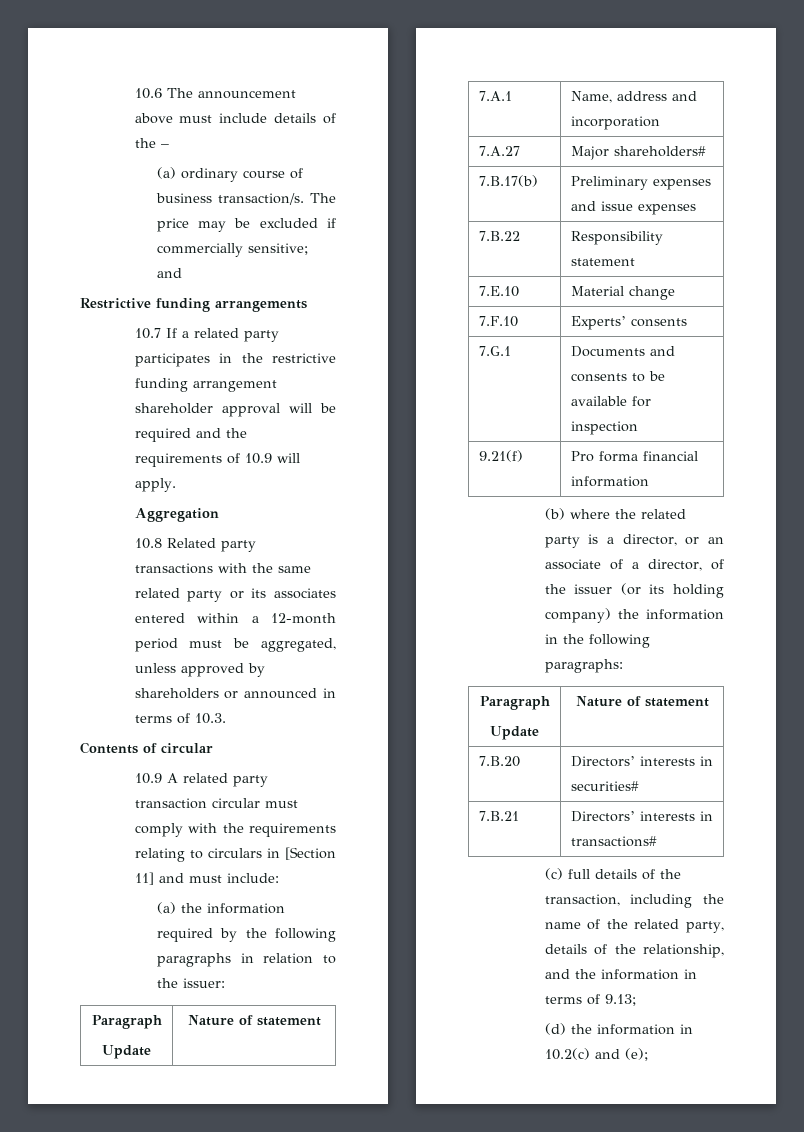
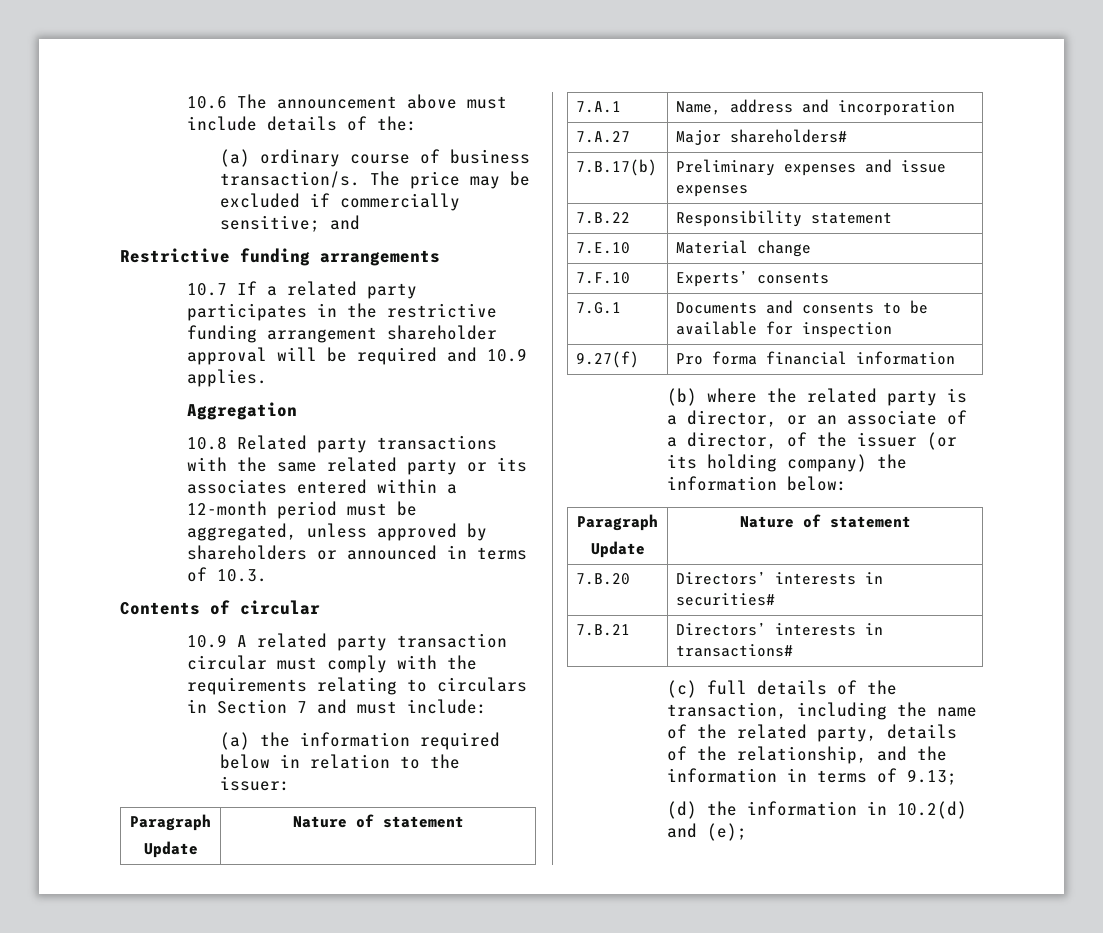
- 10.6 The announcement above must include details of the –
+ 10.6 The announcement above must include details of the:
- 10.7 If a related party participates in the restrictive funding arrangement shareholder approval will be required and the requirements of 10.9 will apply.
+ 10.7 If a related party participates in the restrictive funding arrangement shareholder approval will be required and 10.9 applies.
- 10.9 A related party transaction circular must comply with the requirements relating to circulars in [Section 11] and must include:
+ 10.9 A related party transaction circular must comply with the requirements relating to circulars in Section 7 and must include:
- (a) the information required by the following paragraphs in relation to the issuer:
+ (a) the information required below in relation to the issuer:
- 9.21(f) | Pro forma financial information
+ 9.27(f) | Pro forma financial information
- (b) where the related party is a director, or an associate of a director, of the issuer (or its holding company) the information in the following paragraphs:
+ (b) where the related party is a director, or an associate of a director, of the issuer (or its holding company) the information below:
- (d) the information in 10.2(c) and (e);
+ (d) the information in 10.2(d) and (e);

